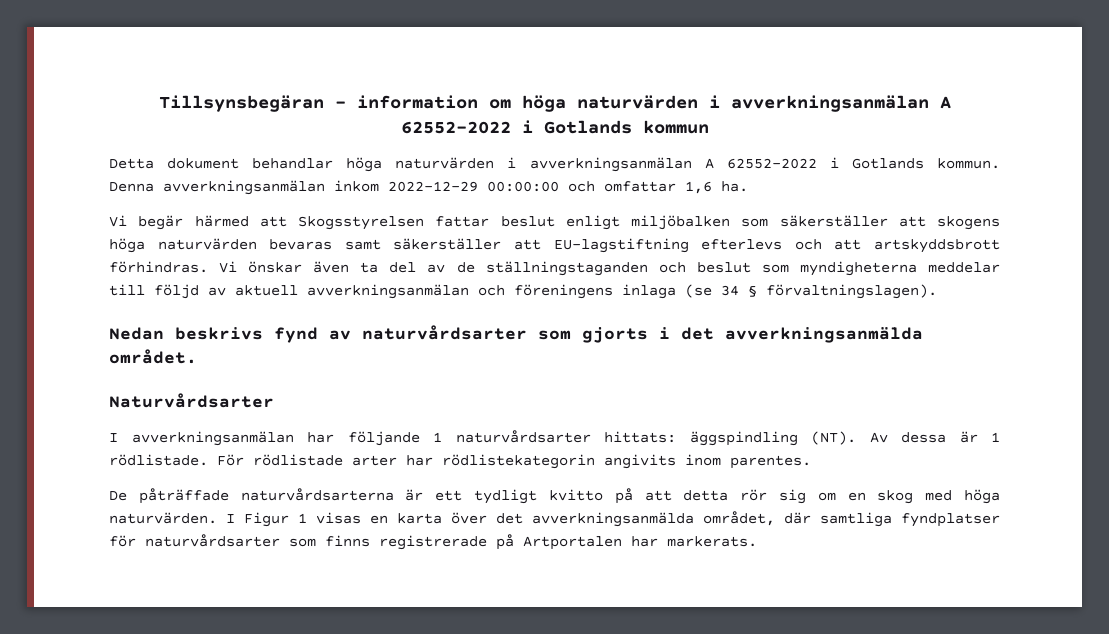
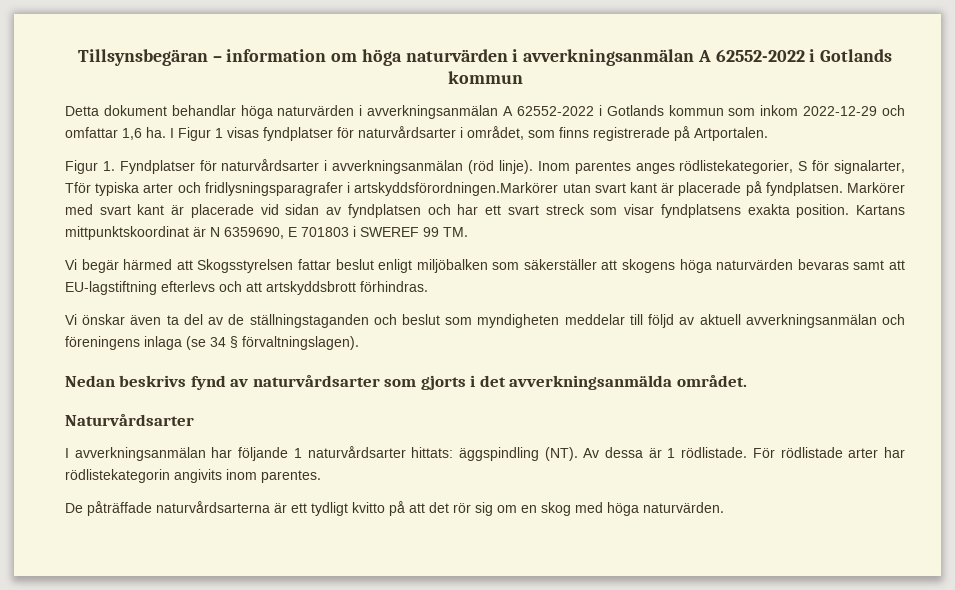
- Detta dokument behandlar höga naturvärden i avverkningsanmälan A 62552-2022 i Gotlands kommun. Denna avverkningsanmälan inkom 2022-12-29 00:00:00 och omfattar 1,6 ha.
+ Detta dokument behandlar höga naturvärden i avverkningsanmälan A 62552-2022 i Gotlands kommun som inkom 2022-12-29 och omfattar 1,6 ha. I Figur 1 visas fyndplatser för naturvårdsarter i området, som finns registrerade på Artportalen.
+ Figur 1. Fyndplatser för naturvårdsarter i avverkningsanmälan (röd linje). Inom parentes anges rödlistekategorier, S för signalarter, Tför typiska arter och fridlysningsparagrafer i artskyddsförordningen.Markörer utan svart kant är placerade på fyndplatsen. Markörer med svart kant är placerade vid sidan av fyndplatsen och har ett svart streck som visar fyndplatsens exakta position. Kartans mittpunktskoordinat är N 6359690, E 701803 i SWEREF 99 TM.
- Vi begär härmed att Skogsstyrelsen fattar beslut enligt miljöbalken som säkerställer att skogens höga naturvärden bevaras samt säkerställer att EU-lagstiftning efterlevs och att artskyddsbrott förhindras. Vi önskar även ta del av de ställningstaganden och beslut som myndigheterna meddelar till följd av aktuell avverkningsanmälan och föreningens inlaga (se 34 § förvaltningslagen).
+ Vi begär härmed att Skogsstyrelsen fattar beslut enligt miljöbalken som säkerställer att skogens höga naturvärden bevaras samt att EU-lagstiftning efterlevs och att artskyddsbrott förhindras.
+ Vi önskar även ta del av de ställningstaganden och beslut som myndigheten meddelar till följd av aktuell avverkningsanmälan och föreningens inlaga (se 34 § förvaltningslagen).
- De påträffade naturvårdsarterna är ett tydligt kvitto på att detta rör sig om en skog med höga naturvärden. I Figur 1 visas en karta över det avverkningsanmälda området, där samtliga fyndplatser för naturvårdsarter som finns registrerade på Artportalen har markerats.
+ De påträffade naturvårdsarterna är ett tydligt kvitto på att det rör sig om en skog med höga naturvärden.

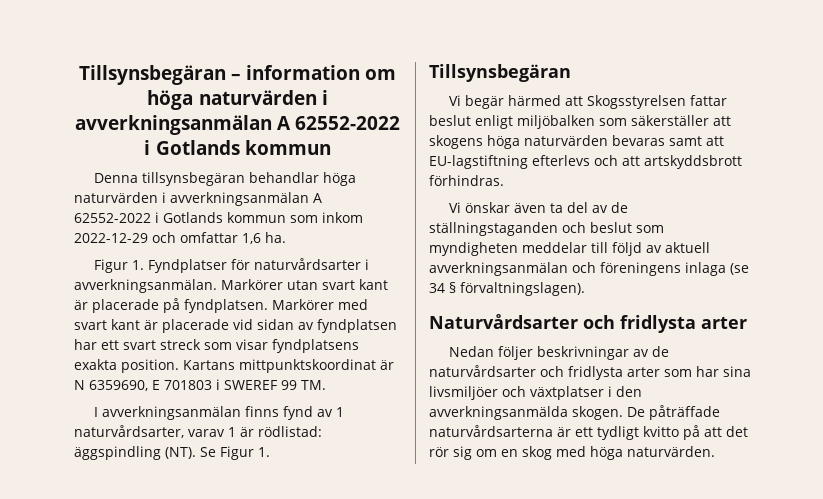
- Detta dokument behandlar höga naturvärden i avverkningsanmälan A 62552-2022 i Gotlands kommun som inkom 2022-12-29 och omfattar 1,6 ha. I Figur 1 visas fyndplatser för naturvårdsarter i området, som finns registrerade på Artportalen.
+ Denna tillsynsbegäran behandlar höga naturvärden i avverkningsanmälan A 62552-2022 i Gotlands kommun som inkom 2022-12-29 och omfattar 1,6 ha.
- Figur 1. Fyndplatser för naturvårdsarter i avverkningsanmälan (röd linje). Inom parentes anges rödlistekategorier, S för signalarter, Tför typiska arter och fridlysningsparagrafer i artskyddsförordningen.Markörer utan svart kant är placerade på fyndplatsen.
+ Figur 1. Fyndplatser för naturvårdsarter i avverkningsanmälan. Markörer utan svart kant är placerade på fyndplatsen.
- Markörer med svart kant är placerade vid sidan av fyndplatsen och har ett svart streck som visar fyndplatsens exakta position.
+ Markörer med svart kant är placerade vid sidan av fyndplatsen har ett svart streck som visar fyndplatsens exakta position.
+ I avverkningsanmälan finns fynd av 1 naturvårdsarter, varav 1 är rödlistad: äggspindling (NT). Se Figur 1.
+ Tillsynsbegäran
- Nedan beskrivs fynd av naturvårdsarter som gjorts i det avverkningsanmälda området.
- Naturvårdsarter
- I avverkningsanmälan har följande 1 naturvårdsarter hittats: äggspindling (NT). Av dessa är 1 rödlistade. För rödlistade arter har rödlistekategorin angivits inom parentes.
- De påträffade naturvårdsarterna är ett tydligt kvitto på att det rör sig om en skog med höga naturvärden.
+ Naturvårdsarter och fridlysta arter
+ Nedan följer beskrivningar av de naturvårdsarter och fridlysta arter som har sina livsmiljöer och växtplatser i den avverkningsanmälda skogen. De påträffade naturvårdsarterna är ett tydligt kvitto på att det rör sig om en skog med höga naturvärden.

